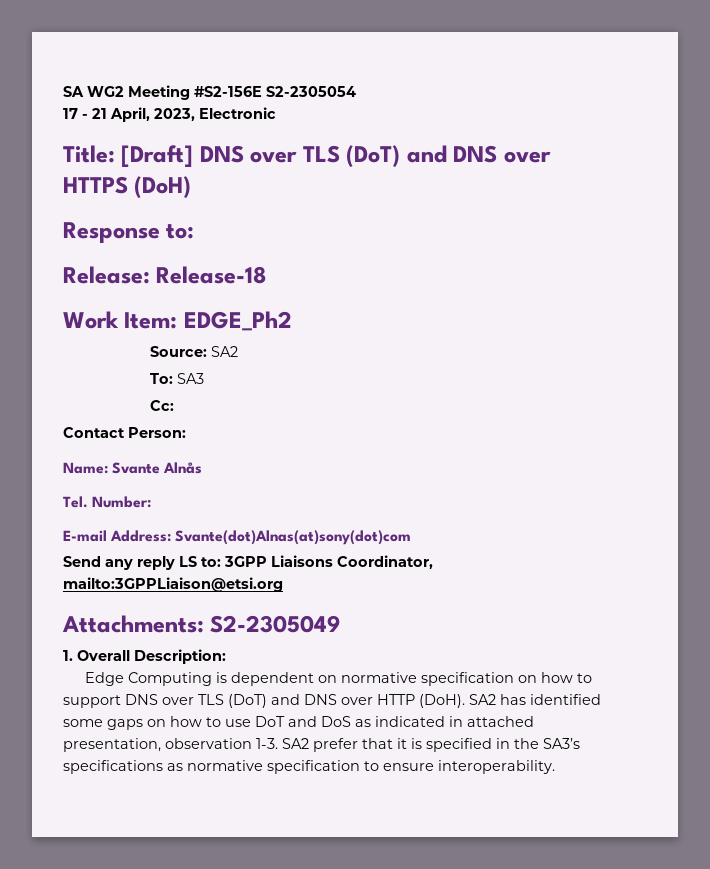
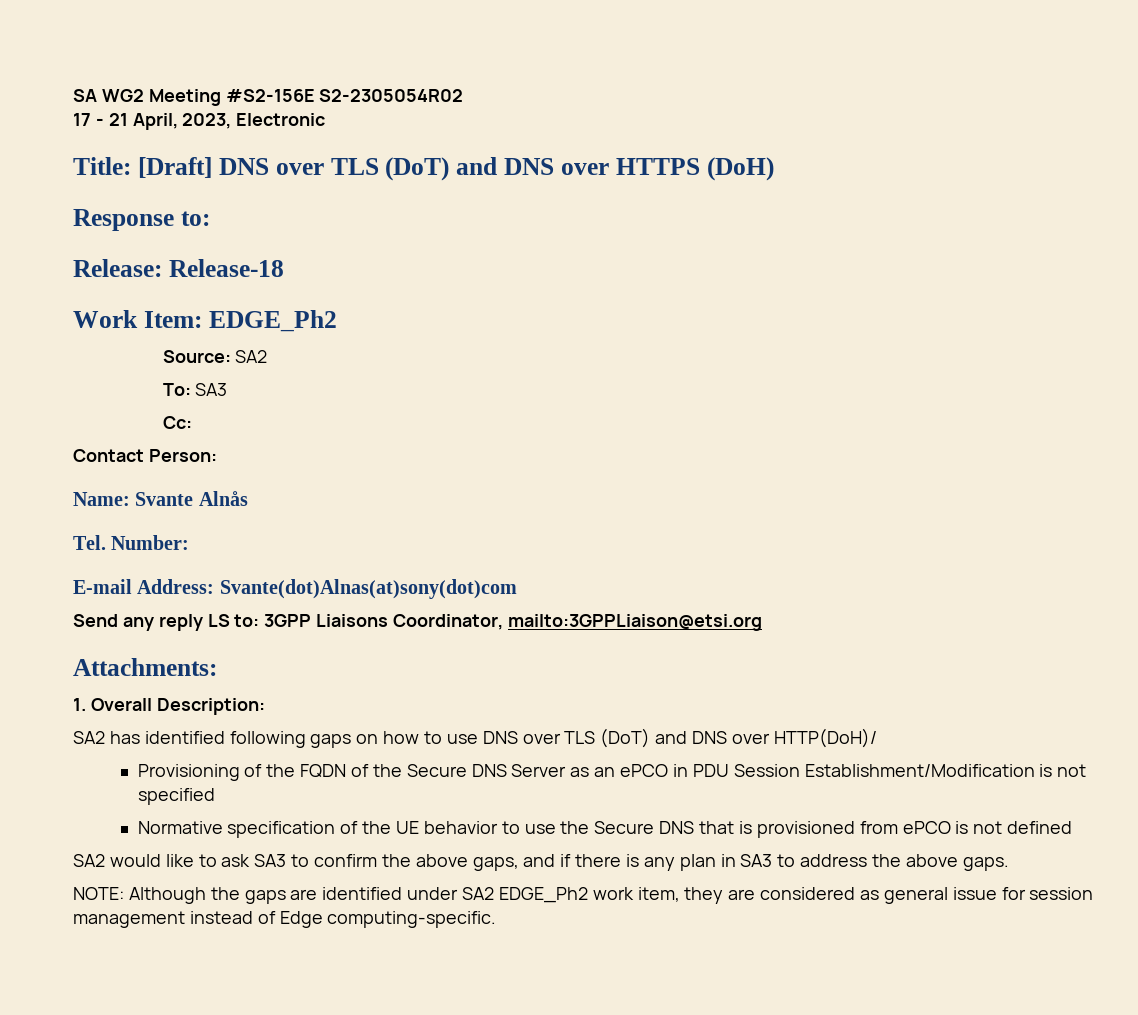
- SA WG2 Meeting #S2-156E S2-2305054
+ SA WG2 Meeting #S2-156E S2-2305054R02
- Attachments: S2-2305049
+ Attachments:
- Edge Computing is dependent on normative specification on how to support DNS over TLS (DoT) and DNS over HTTP (DoH). SA2 has identified some gaps on how to use DoT and DoS as indicated in attached presentation, observation 1-3. SA2 prefer that it is specified in the SA3’s specifications as normative specification to ensure interoperability.
+ SA2 has identified following gaps on how to use DNS over TLS (DoT) and DNS over HTTP(DoH)/
+ Provisioning of the FQDN of the Secure DNS Server as an ePCO in PDU Session Establishment/Modification is not specified
+ Normative specification of the UE behavior to use the Secure DNS that is provisioned from ePCO is not defined
+ SA2 would like to ask SA3 to confirm the above gaps, and if there is any plan in SA3 to address the above gaps.
+ NOTE: Although the gaps are identified under SA2 EDGE_Ph2 work item, they are considered as general issue for session management instead of Edge computing-specific.

